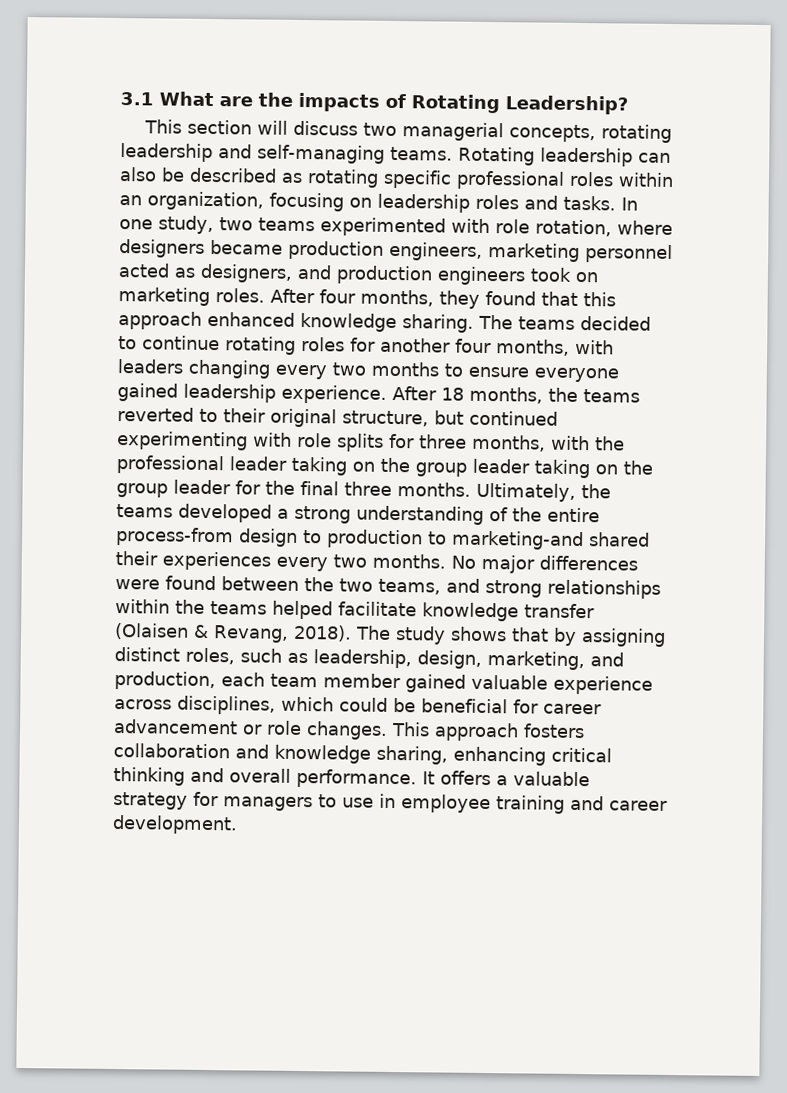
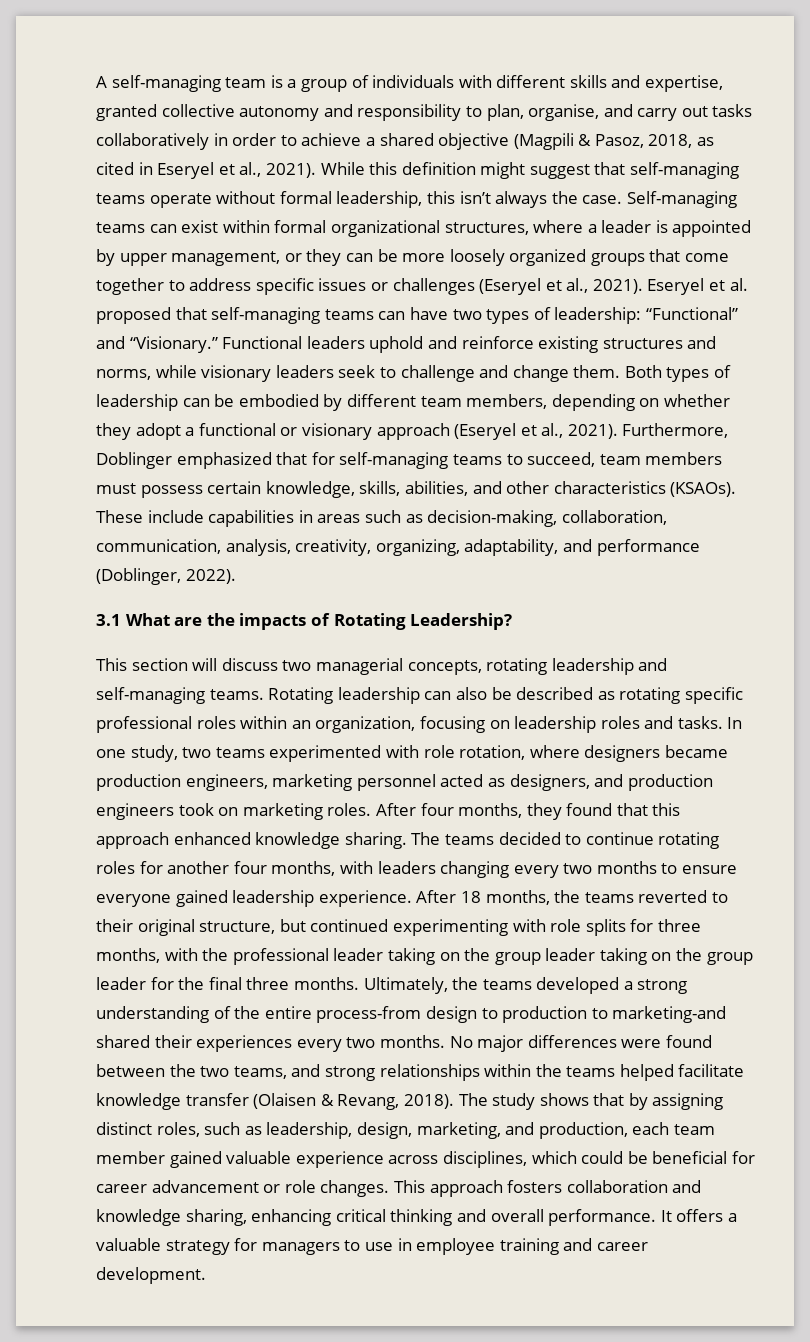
+ A self-managing team is a group of individuals with different skills and expertise, granted collective autonomy and responsibility to plan, organise, and carry out tasks collaboratively in order to achieve a shared objective (Magpili & Pasoz, 2018, as cited in Eseryel et al., 2021). While this definition might suggest that self-managing teams operate without formal leadership, this isn’t always the case. Self-managing teams can exist within formal organizational structures, where a leader is appointed by upper management, or they can be more loosely organized groups that come together to address specific issues or challenges (Eseryel et al., 2021). Eseryel et al. proposed that self-managing teams can have two types of leadership: “Functional” and “Visionary.” Functional leaders uphold and reinforce existing structures and norms, while visionary leaders seek to challenge and change them. Both types of leadership can be embodied by different team members, depending on whether they adopt a functional or visionary approach (Eseryel et al., 2021). Furthermore, Doblinger emphasized that for self-managing teams to succeed, team members must possess certain knowledge, skills, abilities, and other characteristics (KSAOs). These include capabilities in areas such as decision-making, collaboration, communication, analysis, creativity, organizing, adaptability, and performance (Doblinger, 2022).

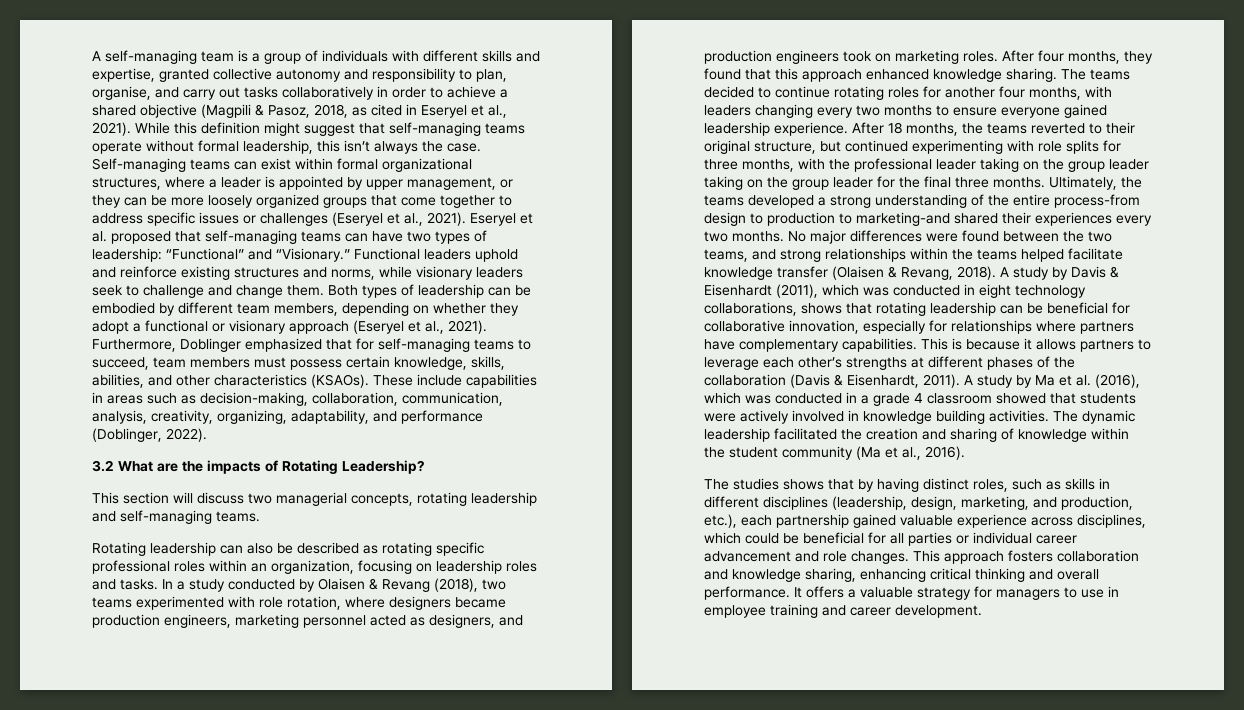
- 3.1 What are the impacts of Rotating Leadership?
+ 3.2 What are the impacts of Rotating Leadership?
- This section will discuss two managerial concepts, rotating leadership and self-managing teams. Rotating leadership can also be described as rotating specific professional roles within an organization, focusing on leadership roles and tasks.
+ This section will discuss two managerial concepts, rotating leadership and self-managing teams.
+ Rotating leadership can also be described as rotating specific professional roles within an organization, focusing on leadership roles and tasks.
- In one study, two teams experimented with role rotation, where designers became production engineers, marketing personnel acted as designers, and production engineers took on marketing roles.
+ In a study conducted by Olaisen & Revang (2018), two teams experimented with role rotation, where designers became production engineers, marketing personnel acted as designers, and production engineers took on marketing roles.
- The study shows that by assigning distinct roles, such as leadership, design, marketing, and production, each team member gained valuable experience across disciplines, which could be beneficial for career advancement or role changes.
+ A study by Davis & Eisenhardt (2011), which was conducted in eight technology collaborations, shows that rotating leadership can be beneficial for collaborative innovation, especially for relationships where partners have complementary capabilities. This is because it allows partners to leverage each other’s strengths at different phases of the collaboration (Davis & Eisenhardt, 2011). A study by Ma et al. (2016), which was conducted in a grade 4 classroom showed that students were actively involved in knowledge building activities. The dynamic leadership facilitated the creation and sharing of knowledge within the student community (Ma et al., 2016).
+ The studies shows that by having distinct roles, such as skills in different disciplines (leadership, design, marketing, and production, etc.), each partnership gained valuable experience across disciplines, which could be beneficial for all parties or individual career advancement and role changes.

